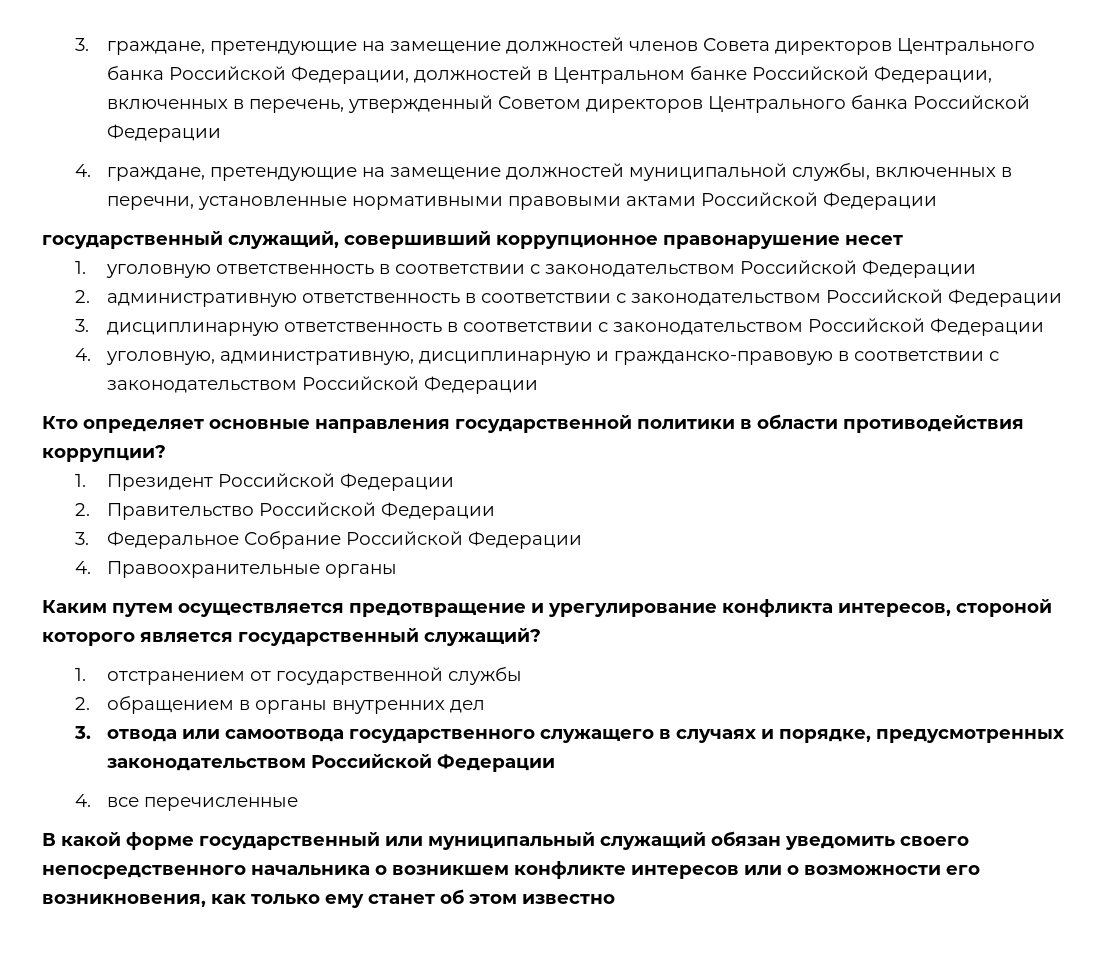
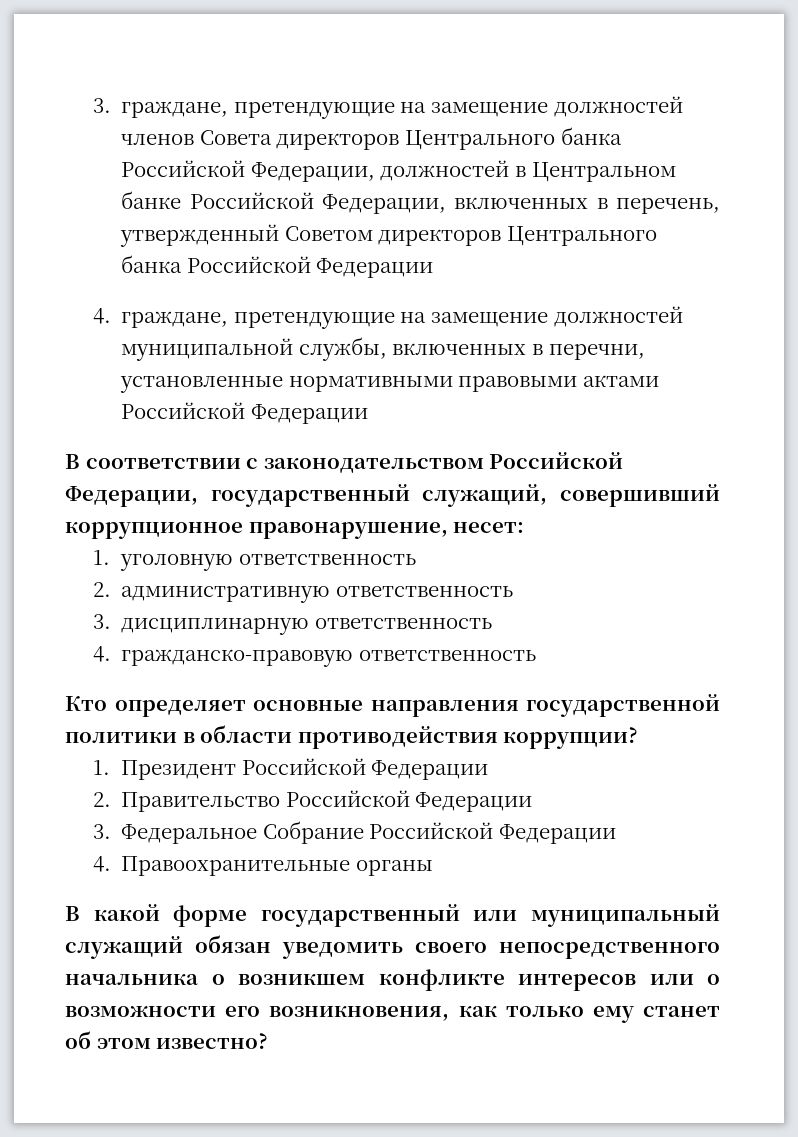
- государственный служащий, совершивший коррупционное правонарушение несет
+ В соответствии с законодательством Российской Федерации, государственный служащий, совершивший коррупционное правонарушение, несет:
- 1. уголовную ответственность в соответствии с законодательством Российской Федерации
- 2. административную ответственность в соответствии с законодательством Российской Федерации
- 3. дисциплинарную ответственность в соответствии с законодательством Российской Федерации
- 4. уголовную, административную, дисциплинарную и гражданско-правовую в соответствии с законодательством Российской Федерации
+ 1. уголовную ответственность
+ 2. административную ответственность
+ 3. дисциплинарную ответственность
+ 4. гражданско-правовую ответственность
- Каким путем осуществляется предотвращение и урегулирование конфликта интересов, стороной которого является государственный служащий?
- 1. отстранением от государственной службы
- 2. обращением в органы внутренних дел
- 3. отвода или самоотвода государственного служащего в случаях и порядке, предусмотренных законодательством Российской Федерации
- 4. все перечисленные
- В какой форме государственный или муниципальный служащий обязан уведомить своего непосредственного начальника о возникшем конфликте интересов или о возможности его возникновения, как только ему станет об этом известно
+ В какой форме государственный или муниципальный служащий обязан уведомить своего непосредственного начальника о возникшем конфликте интересов или о возможности его возникновения, как только ему станет об этом известно?

